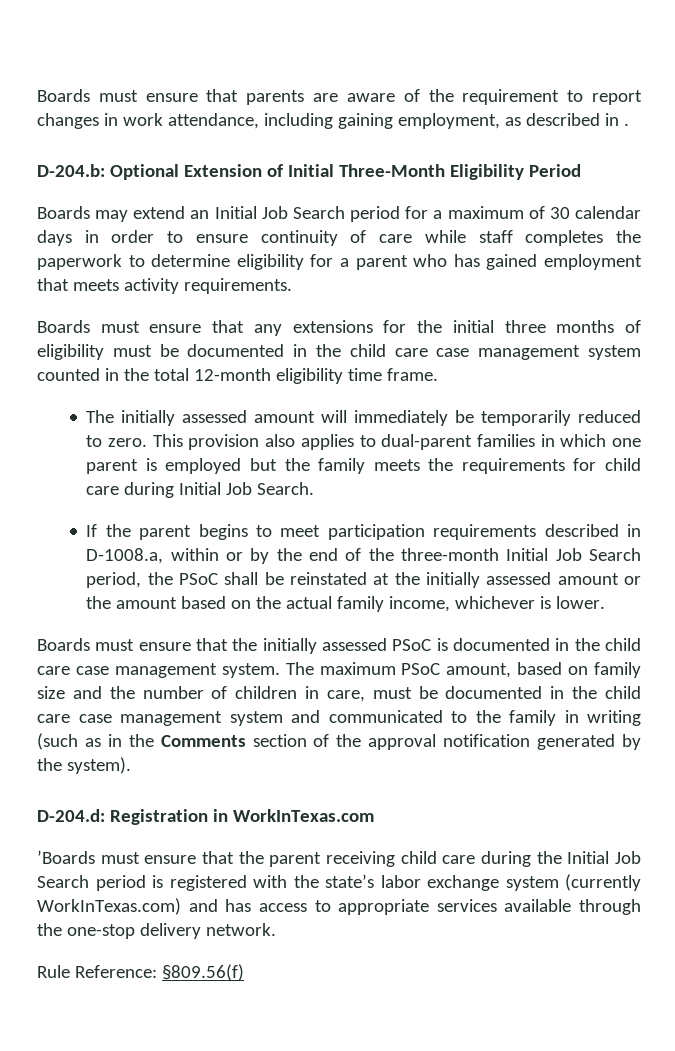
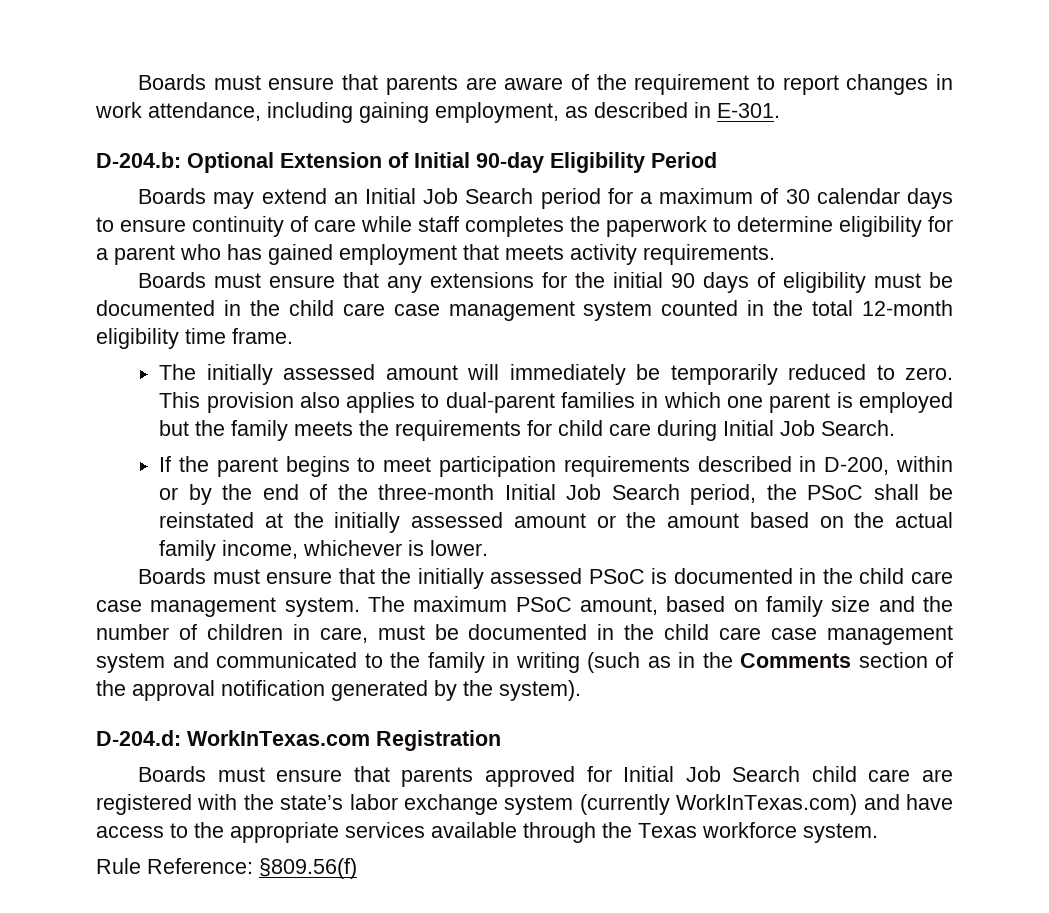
- Boards must ensure that parents are aware of the requirement to report changes in work attendance, including gaining employment, as described in .
+ Boards must ensure that parents are aware of the requirement to report changes in work attendance, including gaining employment, as described in E-301.
- D-204.b: Optional Extension of Initial Three-Month Eligibility Period
+ D-204.b: Optional Extension of Initial 90-day Eligibility Period
- Boards may extend an Initial Job Search period for a maximum of 30 calendar days in order to ensure continuity of care while staff completes the paperwork to determine eligibility for a parent who has gained employment that meets activity requirements.
+ Boards may extend an Initial Job Search period for a maximum of 30 calendar days to ensure continuity of care while staff completes the paperwork to determine eligibility for a parent who has gained employment that meets activity requirements.
- Boards must ensure that any extensions for the initial three months of eligibility must be documented in the child care case management system counted in the total 12-month eligibility time frame.
+ Boards must ensure that any extensions for the initial 90 days of eligibility must be documented in the child care case management system counted in the total 12-month eligibility time frame.
- If the parent begins to meet participation requirements described in D-1008.a, within or by the end of the three-month Initial Job Search period, the PSoC shall be reinstated at the initially assessed amount or the amount based on the actual family income, whichever is lower.
+ If the parent begins to meet participation requirements described in D-200, within or by the end of the three-month Initial Job Search period, the PSoC shall be reinstated at the initially assessed amount or the amount based on the actual family income, whichever is lower.
- D-204.d: Registration in WorkInTexas.com
- ’Boards must ensure that the parent receiving child care during the Initial Job Search period is registered with the state’s labor exchange system (currently WorkInTexas.com) and has access to appropriate services available through the one-stop delivery network.
+ D-204.d: WorkInTexas.com Registration
+ Boards must ensure that parents approved for Initial Job Search child care are registered with the state’s labor exchange system (currently WorkInTexas.com) and have access to the appropriate services available through the Texas workforce system.

